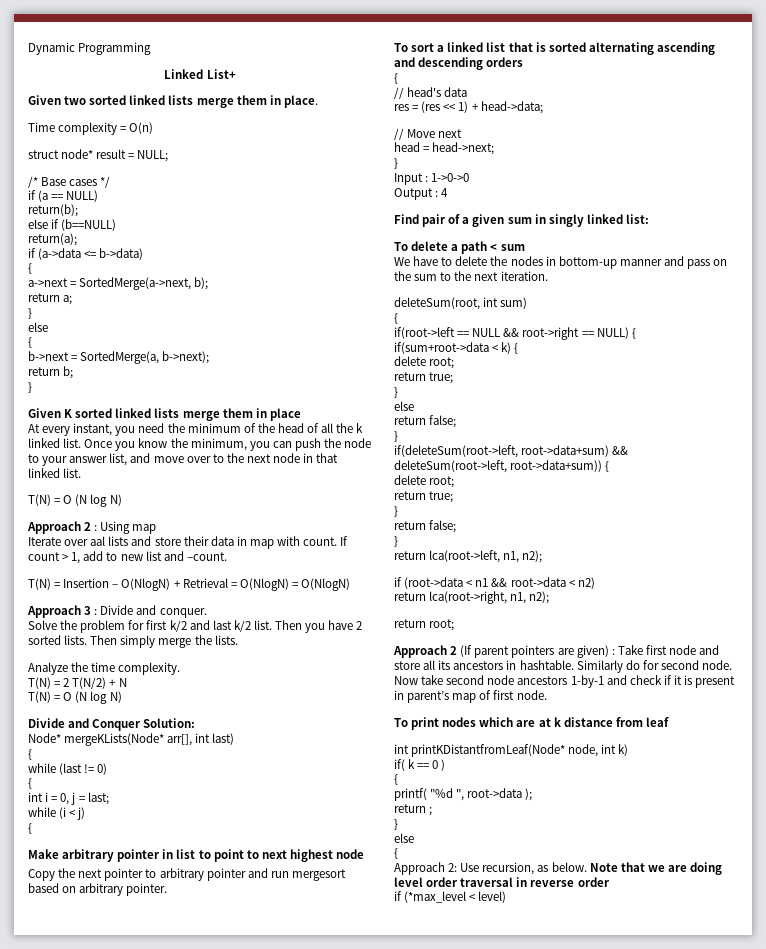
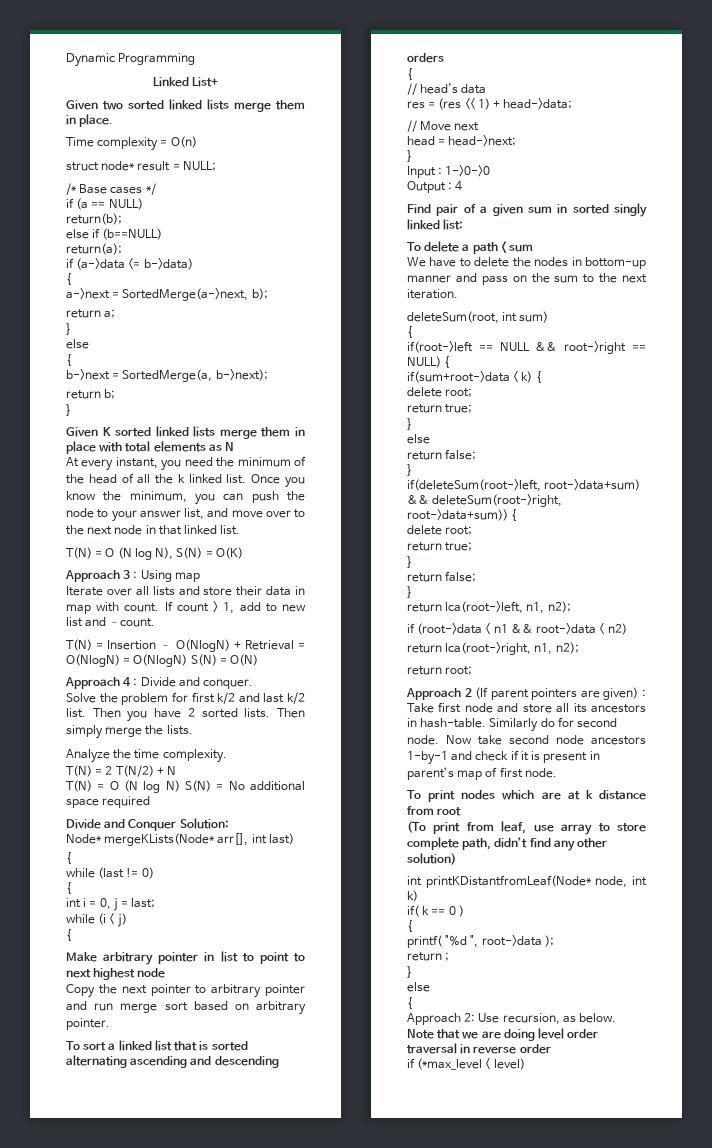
- Given K sorted linked lists merge them in place
+ Given K sorted linked lists merge them in place with total elements as N
  Once you know the minimum, you can push the node to your answer list, and move over to the next node in that linked list.
- T(N) = O (N log N)
- Approach 2 : Using map
+ T(N) = O (N log N), S(N) = O(K)
+ Approach 3 : Using map
- Iterate over aal lists and store their data in map with count.
+ Iterate over all lists and store their data in map with count.
- T(N) = Insertion – O(NlogN) + Retrieval = O(NlogN) = O(NlogN)
- Approach 3 : Divide and conquer.
+ T(N) = Insertion – O(NlogN) + Retrieval = O(NlogN) = O(NlogN) S(N) = O(N)
+ Approach 4 : Divide and conquer.
  T(N) = 2 T(N/2) + N
- T(N) = O (N log N)
+ T(N) = O (N log N) S(N) = No additional space required
- Copy the next pointer to arbitrary pointer and run mergesort based on arbitrary pointer.
+ Copy the next pointer to arbitrary pointer and run merge sort based on arbitrary pointer.
- Find pair of a given sum in singly linked list:
+ Find pair of a given sum in sorted singly linked list:
- if(deleteSum(root->left, root->data+sum) && deleteSum(root->left, root->data+sum)) {
+ if(deleteSum(root->left, root->data+sum) && deleteSum(root->right, root->data+sum)) {
- Approach 2 (If parent pointers are given) : Take first node and store all its ancestors in hashtable.
+ Approach 2 (If parent pointers are given) : Take first node and store all its ancestors in hash-table.
- To print nodes which are at k distance from leaf
+ To print nodes which are at k distance from root
+ (To print from leaf, use array to store complete path, didn’t find any other solution)

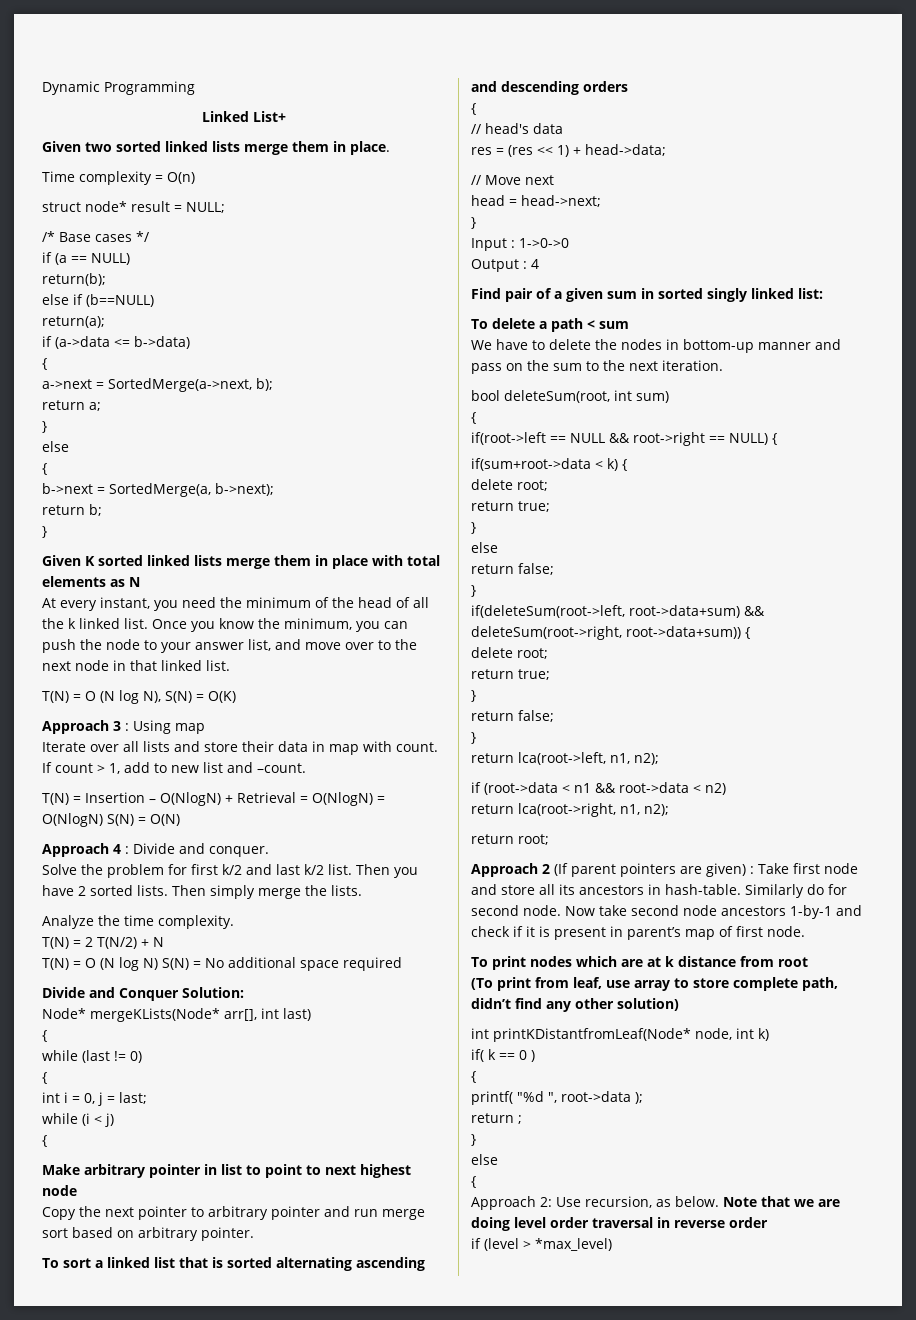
- deleteSum(root, int sum)
+ bool deleteSum(root, int sum)
- if (*max_level < level)
+ if (level > *max_level)

